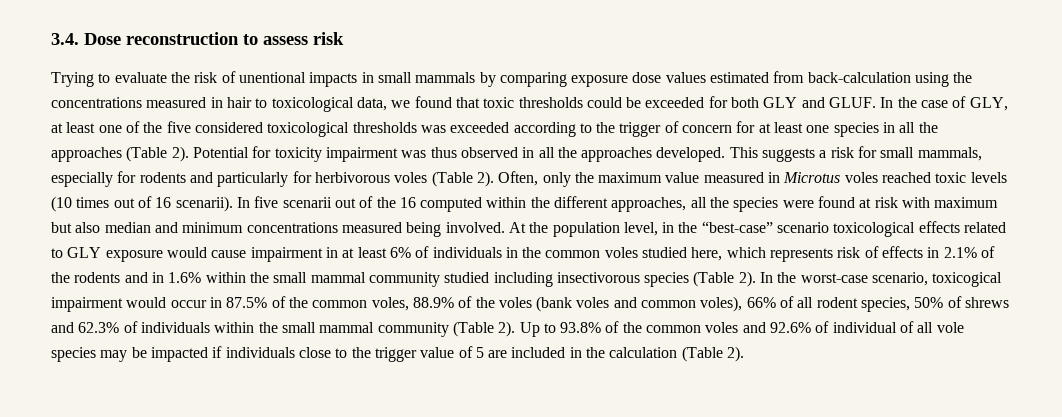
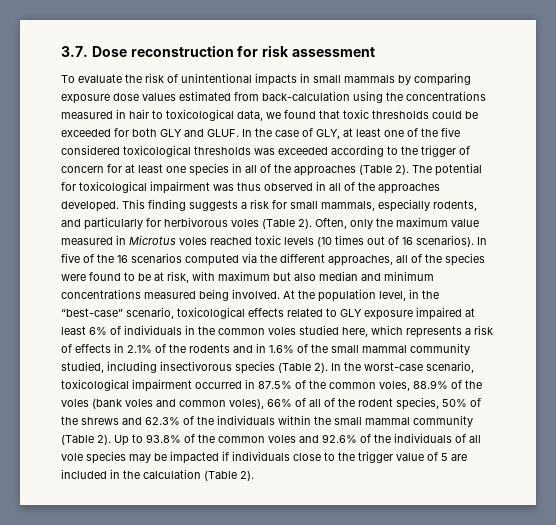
- 3.4. Dose reconstruction to assess risk
- Trying to evaluate the risk of unentional impacts in small mammals by comparing exposure dose values estimated from back-calculation using the concentrations measured in hair to toxicological data, we found that toxic thresholds could be exceeded for both GLY and GLUF.
+ 3.7. Dose reconstruction for risk assessment
+ To evaluate the risk of unintentional impacts in small mammals by comparing exposure dose values estimated from back-calculation using the concentrations measured in hair to toxicological data, we found that toxic thresholds could be exceeded for both GLY and GLUF.
- In the case of GLY, at least one of the five considered toxicological thresholds was exceeded according to the trigger of concern for at least one species in all the approaches (Table 2).
+ In the case of GLY, at least one of the five considered toxicological thresholds was exceeded according to the trigger of concern for at least one species in all of the approaches (Table 2).
- Potential for toxicity impairment was thus observed in all the approaches developed.
+ The potential for toxicological impairment was thus observed in all of the approaches developed.
- This suggests a risk for small mammals, especially for rodents and particularly for herbivorous voles (Table 2).
+ This finding suggests a risk for small mammals, especially rodents, and particularly for herbivorous voles (Table 2).
- Often, only the maximum value measured in Microtus voles reached toxic levels (10 times out of 16 scenarii).
+ Often, only the maximum value measured in Microtus voles reached toxic levels (10 times out of 16 scenarios).
- In five scenarii out of the 16 computed within the different approaches, all the species were found at risk with maximum but also median and minimum concentrations measured being involved.
+ In five of the 16 scenarios computed via the different approaches, all of the species were found to be at risk, with maximum but also median and minimum concentrations measured being involved.
- At the population level, in the “best-case” scenario toxicological effects related to GLY exposure would cause impairment in at least 6% of individuals in the common voles studied here, which represents risk of effects in 2.1% of the rodents and in 1.6% within the small mammal community studied including insectivorous species (Table 2).
+ At the population level, in the “best-case” scenario, toxicological effects related to GLY exposure impaired at least 6% of individuals in the common voles studied here, which represents a risk of effects in 2.1% of the rodents and in 1.6% of the small mammal community studied, including insectivorous species (Table 2).
- In the worst-case scenario, toxicogical impairment would occur in 87.5% of the common voles, 88.9% of the voles (bank voles and common voles), 66% of all rodent species, 50% of shrews and 62.3% of individuals within the small mammal community (Table 2).
+ In the worst-case scenario, toxicological impairment occurred in 87.5% of the common voles, 88.9% of the voles (bank voles and common voles), 66% of all of the rodent species, 50% of the shrews and 62.3% of the individuals within the small mammal community (Table 2).
- Up to 93.8% of the common voles and 92.6% of individual of all vole species may be impacted if individuals close to the trigger value of 5 are included in the calculation (Table 2).
+ Up to 93.8% of the common voles and 92.6% of the individuals of all vole species may be impacted if individuals close to the trigger value of 5 are included in the calculation (Table 2).

